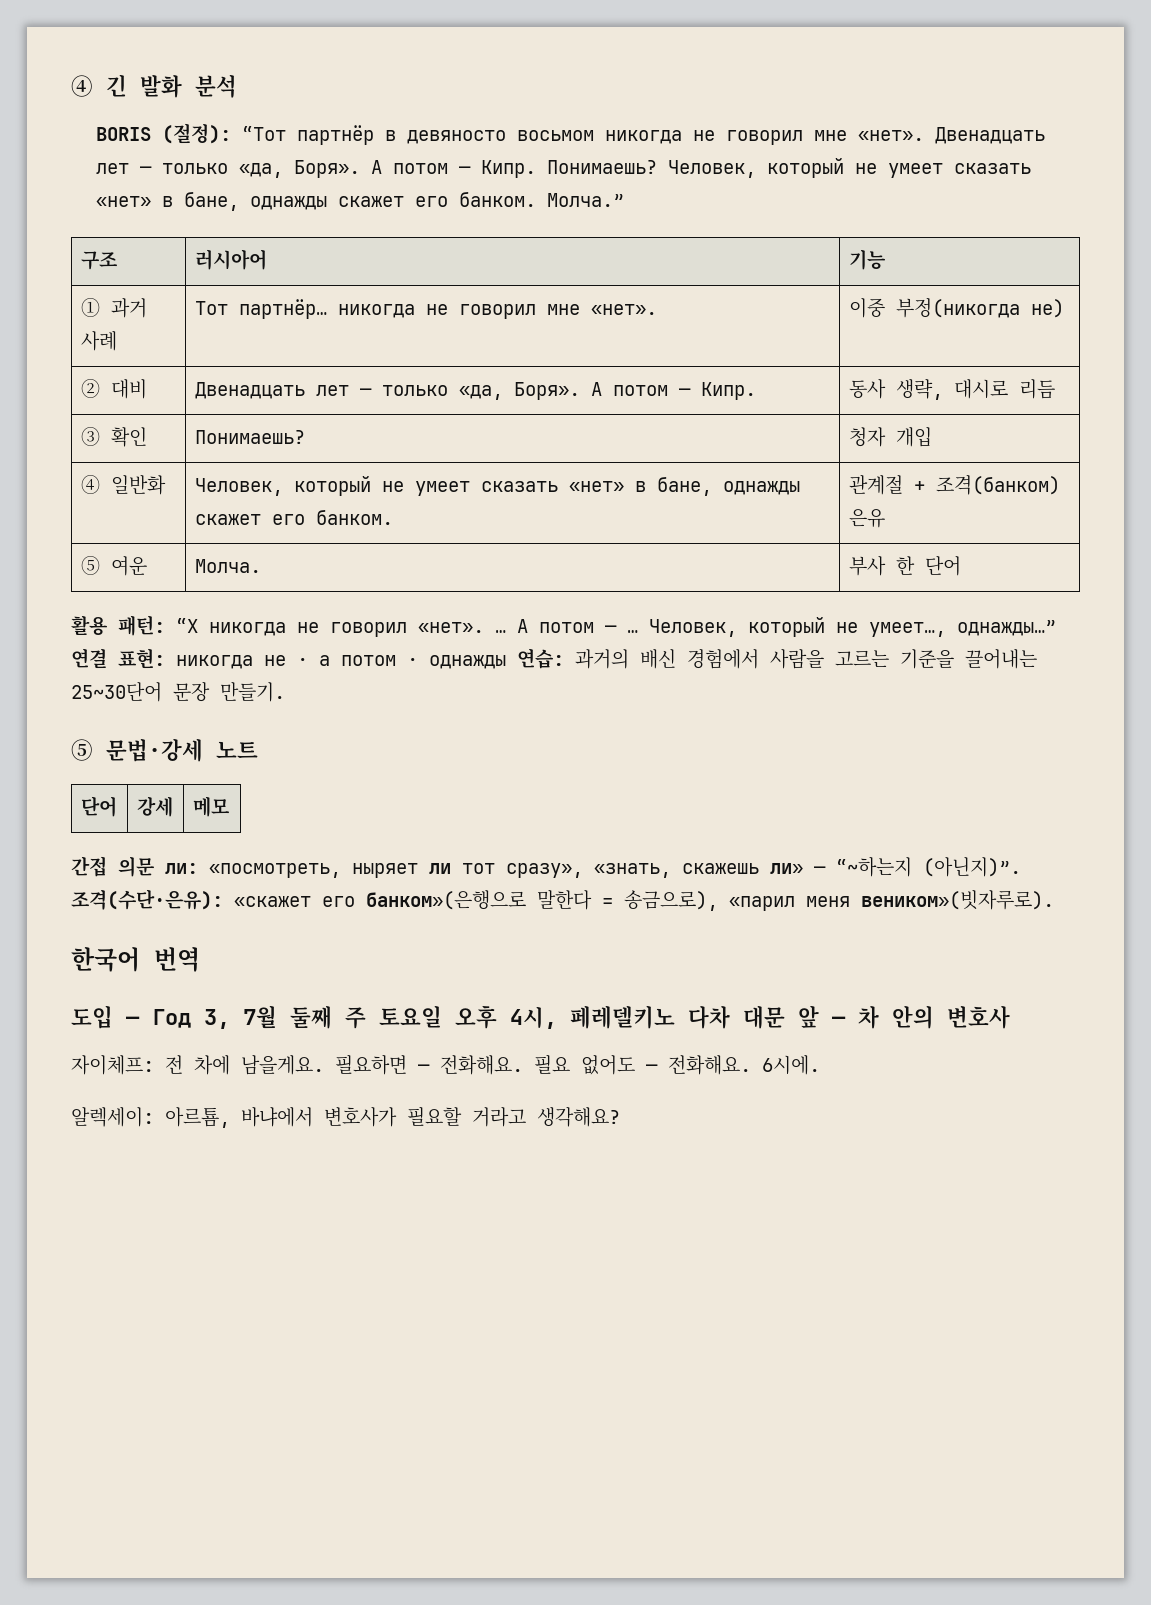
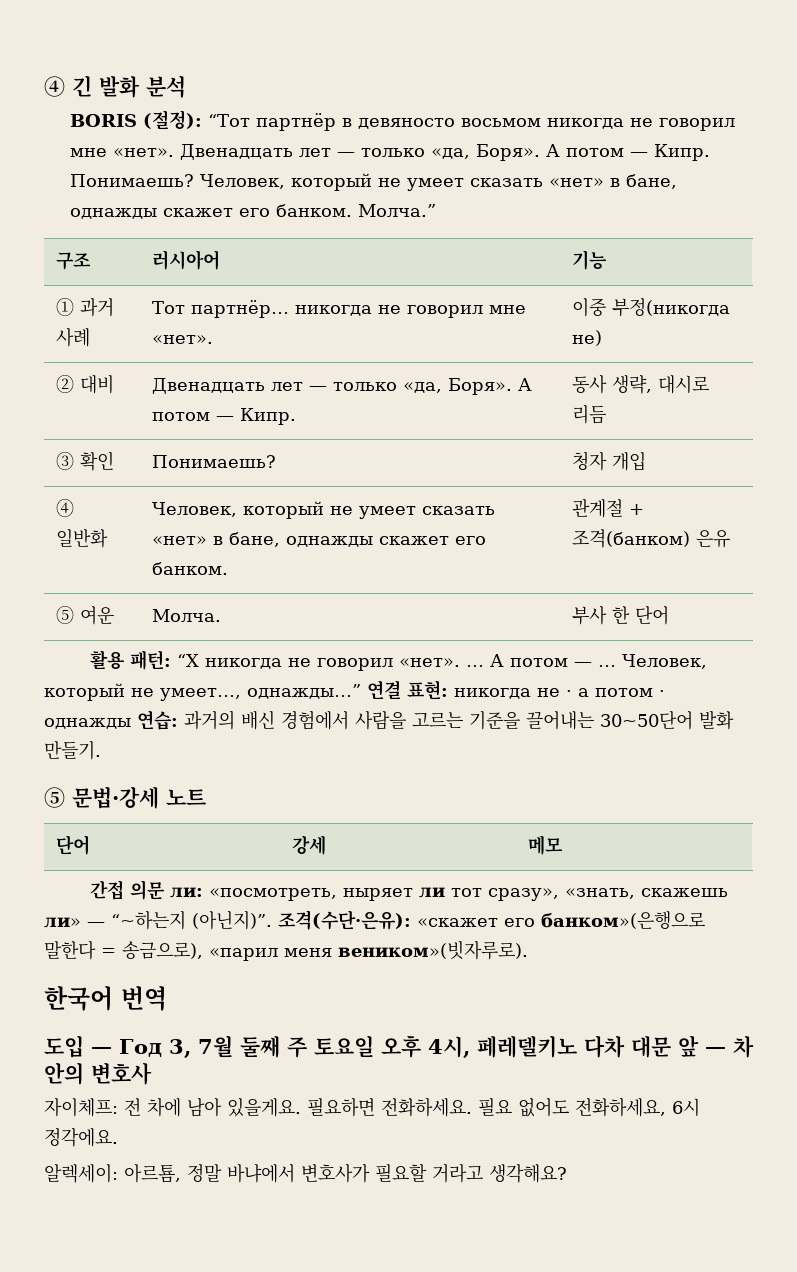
- 연결 표현: никогда не · а потом · однажды 연습: 과거의 배신 경험에서 사람을 고르는 기준을 끌어내는 25~30단어 문장 만들기.
+ 연결 표현: никогда не · а потом · однажды 연습: 과거의 배신 경험에서 사람을 고르는 기준을 끌어내는 30~50단어 발화 만들기.
- 자이체프: 전 차에 남을게요. 필요하면 — 전화해요. 필요 없어도 — 전화해요. 6시에.
+ 자이체프: 전 차에 남아 있을게요. 필요하면 전화하세요. 필요 없어도 전화하세요, 6시 정각에요.
- 알렉세이: 아르툠, 바냐에서 변호사가 필요할 거라고 생각해요?
+ 알렉세이: 아르툠, 정말 바냐에서 변호사가 필요할 거라고 생각해요?

